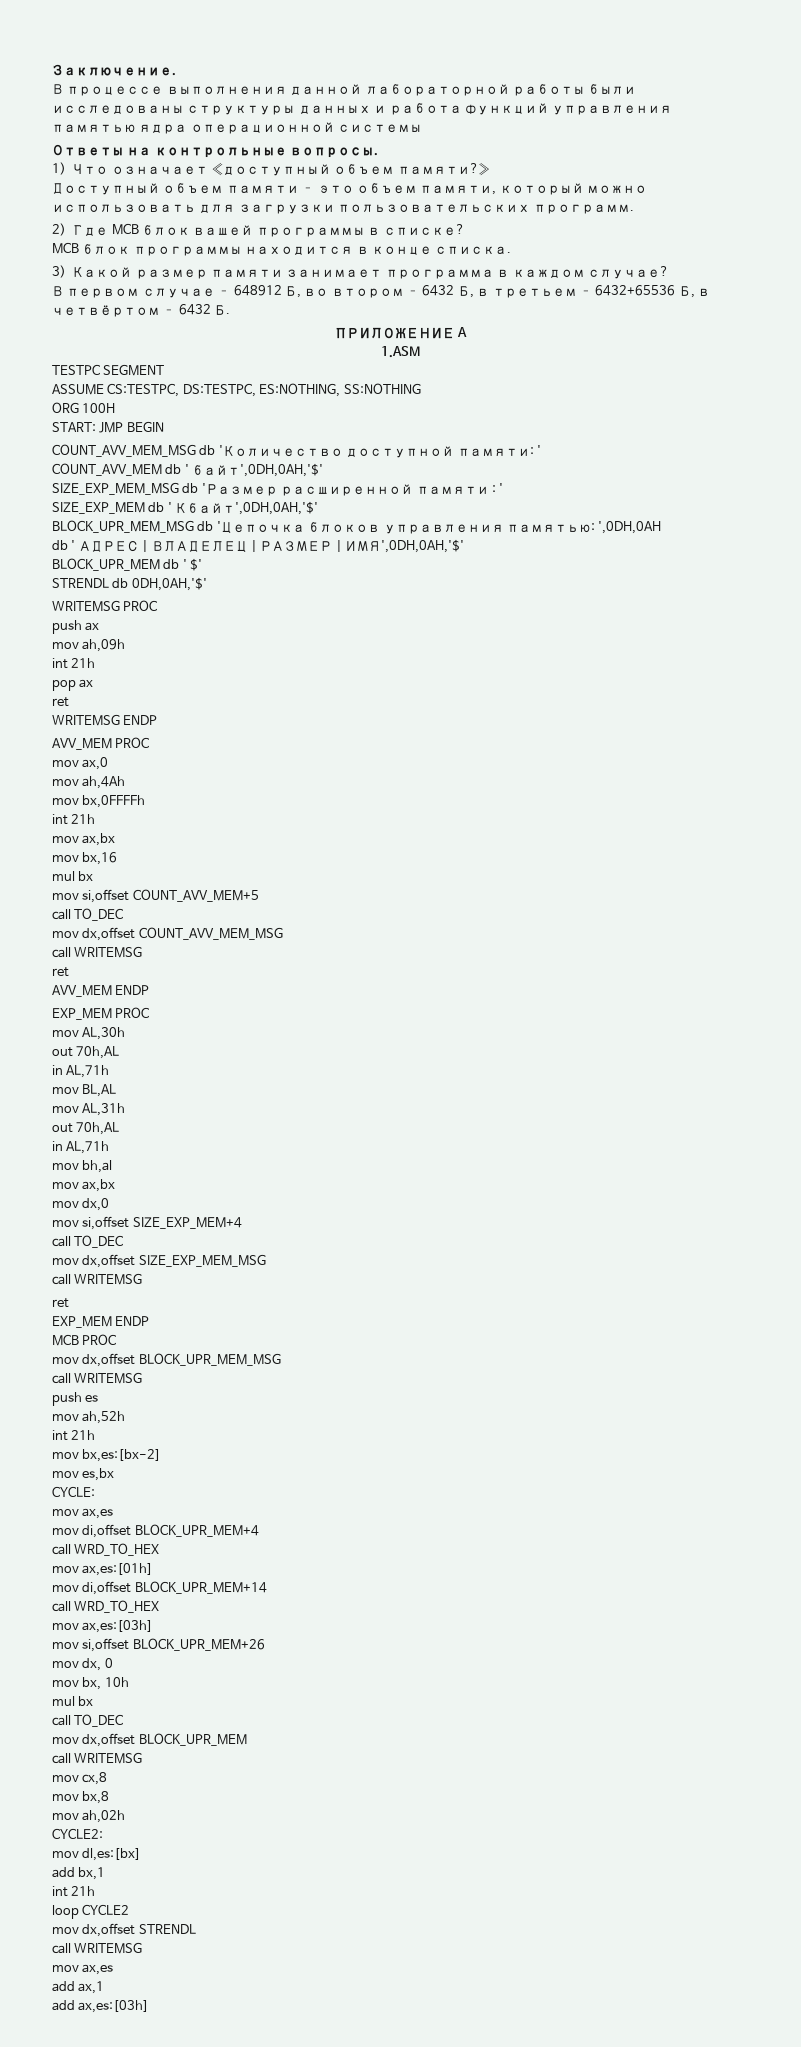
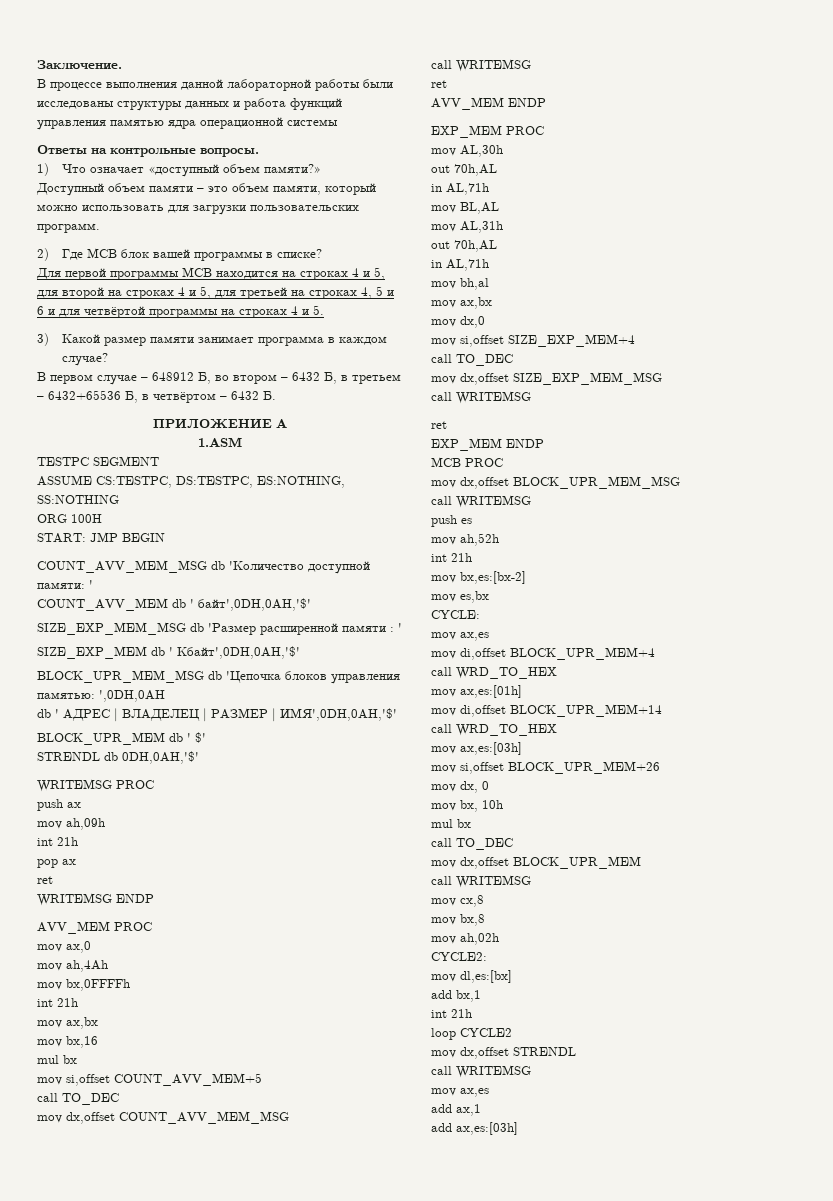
- MCB блок программы находится в конце списка.
+ Для первой программы MCB находится на строках 4 и 5, для второй на строках 4 и 5, для третьей на строках 4, 5 и 6 и для четвёртой программы на строках 4 и 5.

